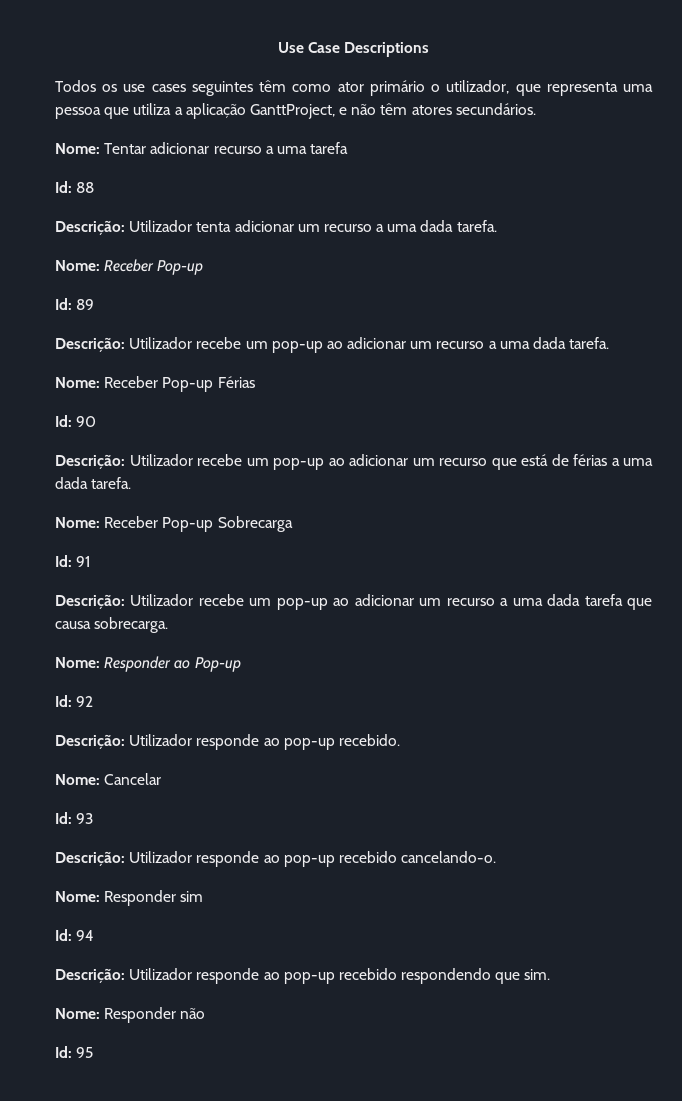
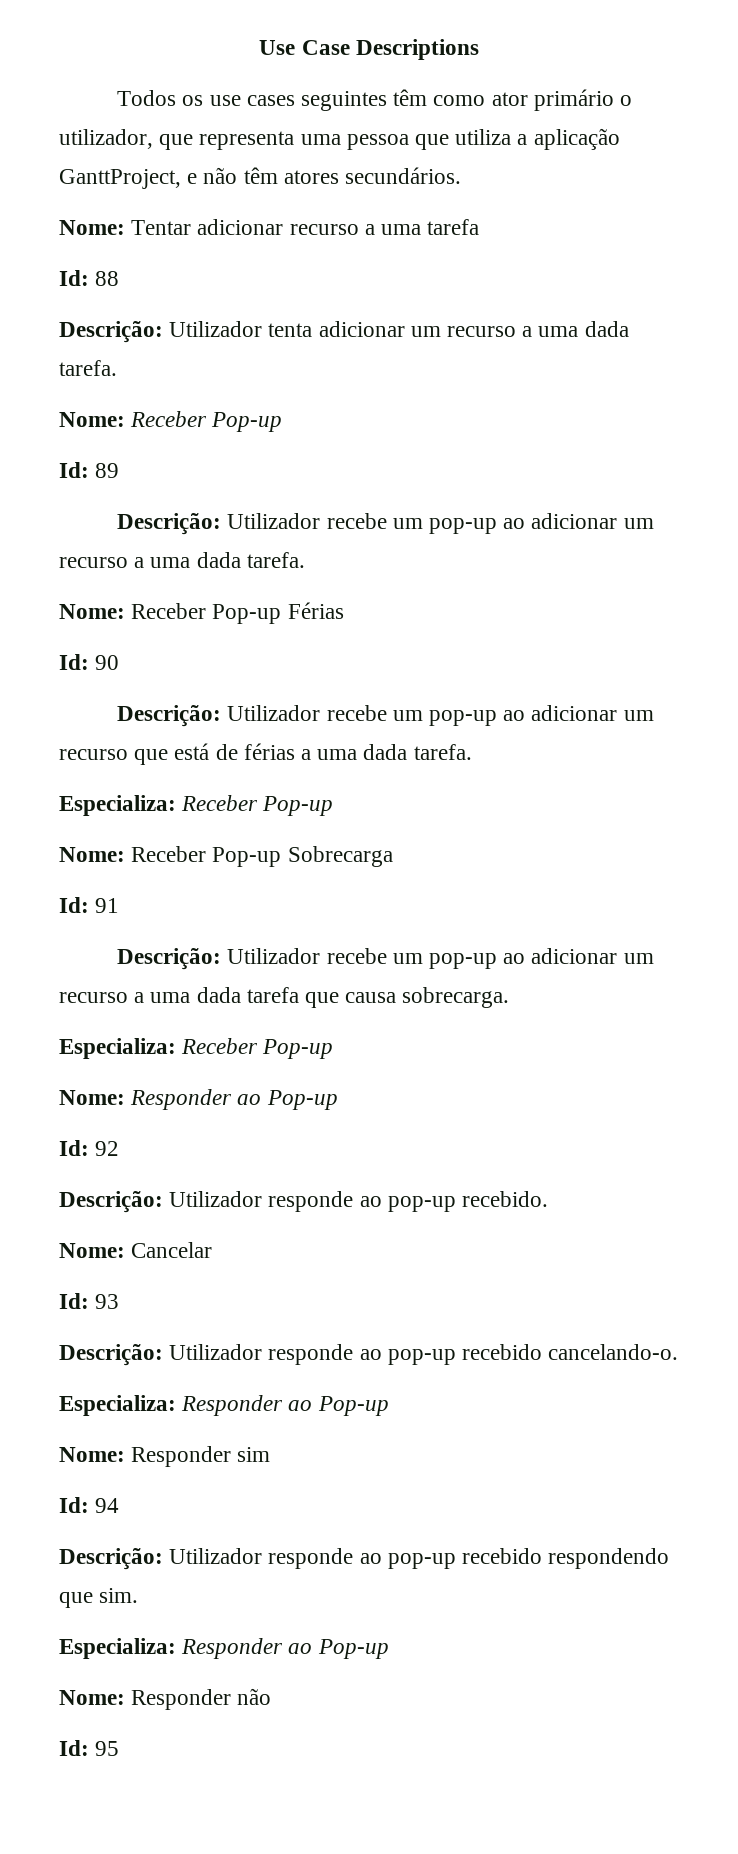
  Descrição: Utilizador recebe um pop-up ao adicionar um recurso que está de férias a uma dada tarefa.
+ Especializa: Receber Pop-up
  Descrição: Utilizador recebe um pop-up ao adicionar um recurso a uma dada tarefa que causa sobrecarga.
+ Especializa: Receber Pop-up
  Descrição: Utilizador responde ao pop-up recebido cancelando-o.
+ Especializa: Responder ao Pop-up
  Descrição: Utilizador responde ao pop-up recebido respondendo que sim.
+ Especializa: Responder ao Pop-up

